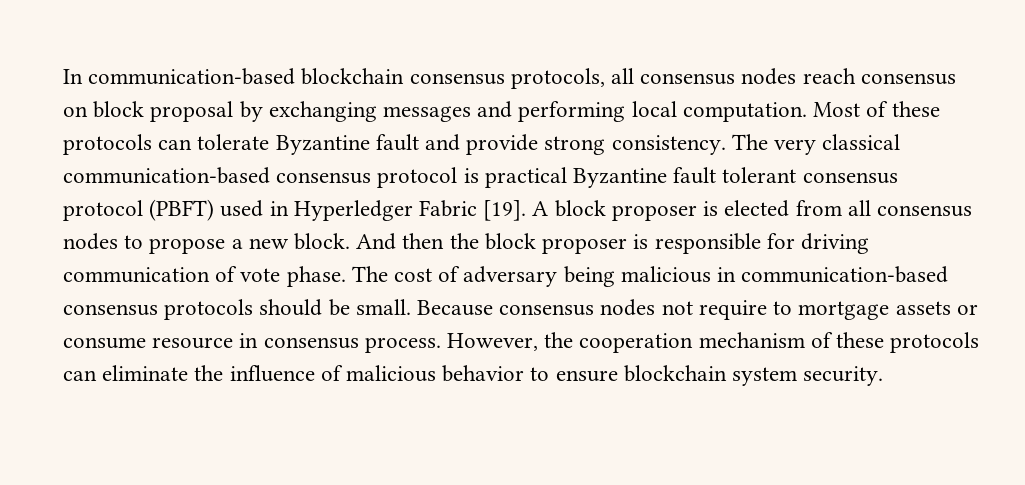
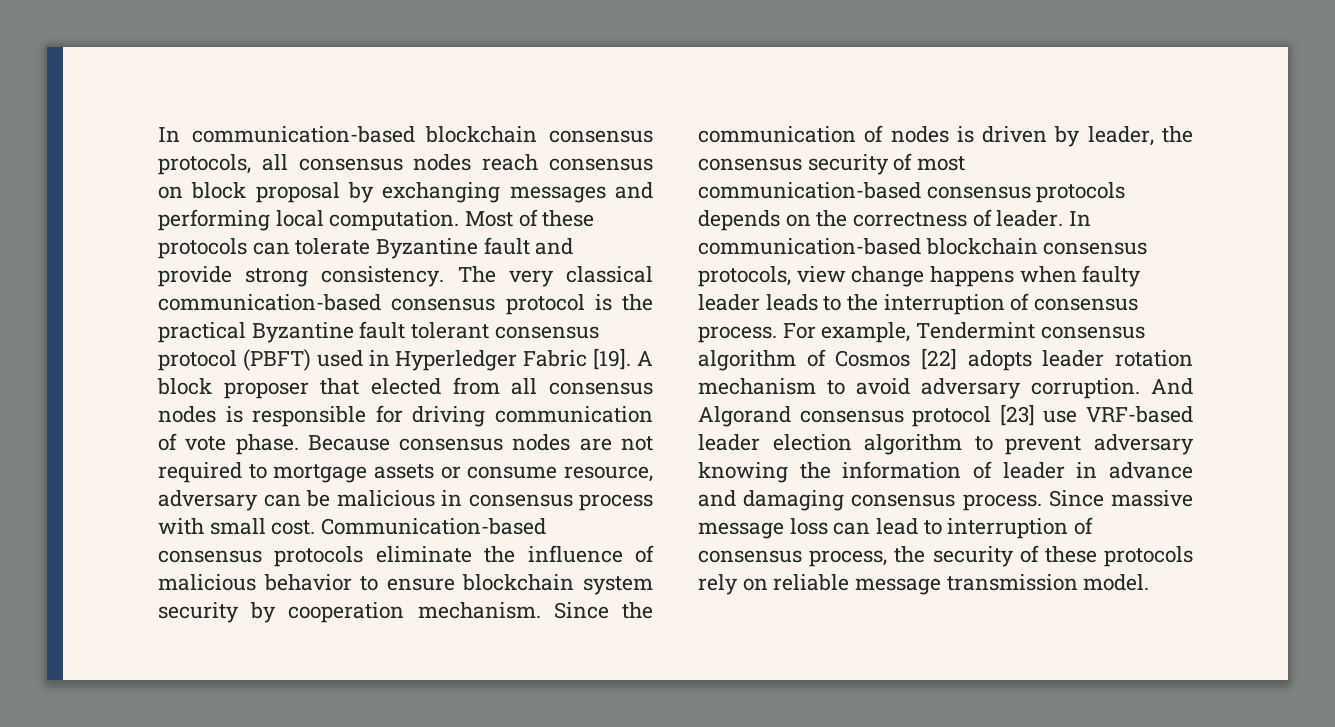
- The very classical communication-based consensus protocol is practical Byzantine fault tolerant consensus protocol (PBFT) used in Hyperledger Fabric [19].
+ The very classical communication-based consensus protocol is the practical Byzantine fault tolerant consensus protocol (PBFT) used in Hyperledger Fabric [19].
- A block proposer is elected from all consensus nodes to propose a new block. And then the block proposer is responsible for driving communication of vote phase.
+ A block proposer that elected from all consensus nodes is responsible for driving communication of vote phase.
- The cost of adversary being malicious in communication-based consensus protocols should be small. Because consensus nodes not require to mortgage assets or consume resource in consensus process. However, the cooperation mechanism of these protocols can eliminate the influence of malicious behavior to ensure blockchain system security.
+ Because consensus nodes are not required to mortgage assets or consume resource, adversary can be malicious in consensus process with small cost. Communication-based consensus protocols eliminate the influence of malicious behavior to ensure blockchain system security by cooperation mechanism. Since the communication of nodes is driven by leader, the consensus security of most communication-based consensus protocols depends on the correctness of leader. In communication-based blockchain consensus protocols, view change happens when faulty leader leads to the interruption of consensus process. For example, Tendermint consensus algorithm of Cosmos [22] adopts leader rotation mechanism to avoid adversary corruption. And Algorand consensus protocol [23] use VRF-based leader election algorithm to prevent adversary knowing the information of leader in advance and damaging consensus process. Since massive message loss can lead to interruption of consensus process, the security of these protocols rely on reliable message transmission model.

